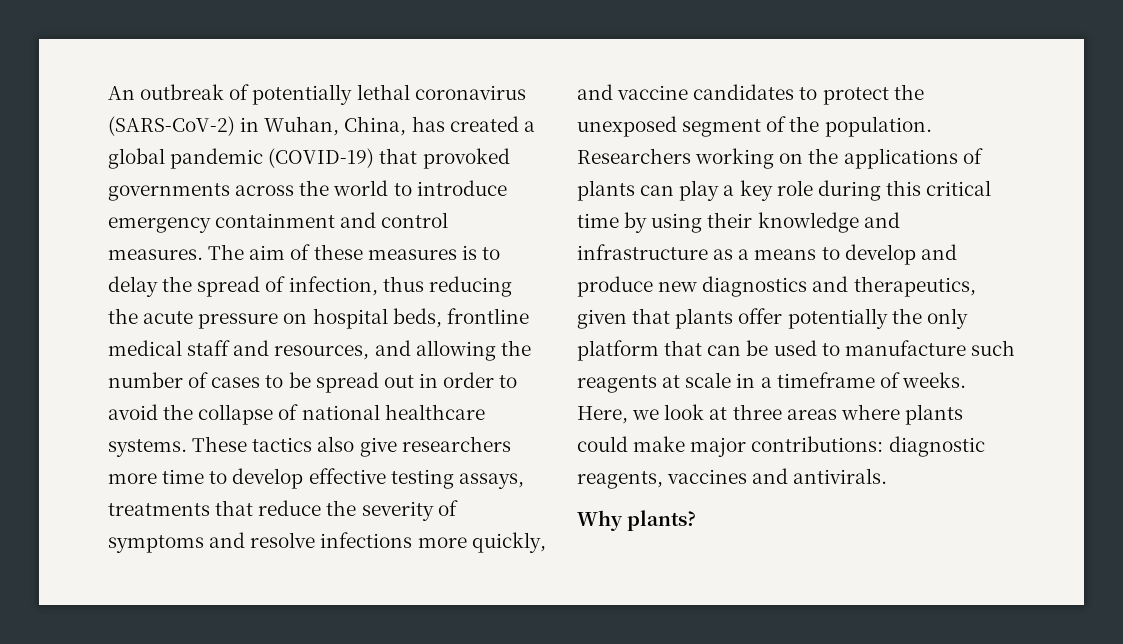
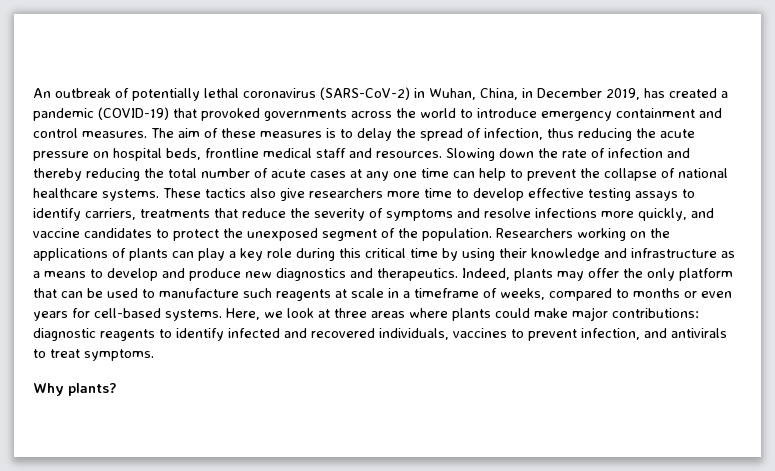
- An outbreak of potentially lethal coronavirus (SARS-CoV-2) in Wuhan, China, has created a global pandemic (COVID-19) that provoked governments across the world to introduce emergency containment and control measures.
+ An outbreak of potentially lethal coronavirus (SARS-CoV-2) in Wuhan, China, in December 2019, has created a pandemic (COVID-19) that provoked governments across the world to introduce emergency containment and control measures.
- The aim of these measures is to delay the spread of infection, thus reducing the acute pressure on hospital beds, frontline medical staff and resources, and allowing the number of cases to be spread out in order to avoid the collapse of national healthcare systems.
+ The aim of these measures is to delay the spread of infection, thus reducing the acute pressure on hospital beds, frontline medical staff and resources. Slowing down the rate of infection and thereby reducing the total number of acute cases at any one time can help to prevent the collapse of national healthcare systems.
- These tactics also give researchers more time to develop effective testing assays, treatments that reduce the severity of symptoms and resolve infections more quickly, and vaccine candidates to protect the unexposed segment of the population.
+ These tactics also give researchers more time to develop effective testing assays to identify carriers, treatments that reduce the severity of symptoms and resolve infections more quickly, and vaccine candidates to protect the unexposed segment of the population.
- Researchers working on the applications of plants can play a key role during this critical time by using their knowledge and infrastructure as a means to develop and produce new diagnostics and therapeutics, given that plants offer potentially the only platform that can be used to manufacture such reagents at scale in a timeframe of weeks.
+ Researchers working on the applications of plants can play a key role during this critical time by using their knowledge and infrastructure as a means to develop and produce new diagnostics and therapeutics. Indeed, plants may offer the only platform that can be used to manufacture such reagents at scale in a timeframe of weeks, compared to months or even years for cell-based systems.
- Here, we look at three areas where plants could make major contributions: diagnostic reagents, vaccines and antivirals.
+ Here, we look at three areas where plants could make major contributions: diagnostic reagents to identify infected and recovered individuals, vaccines to prevent infection, and antivirals to treat symptoms.

